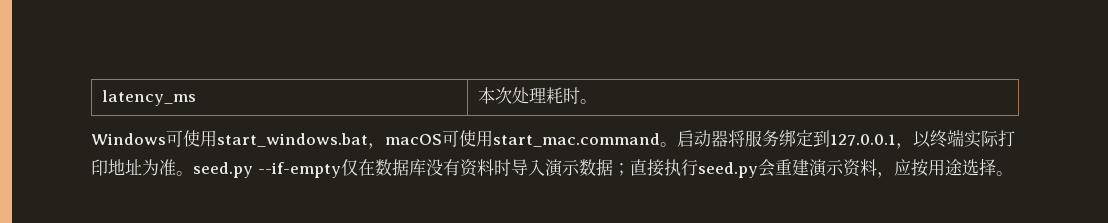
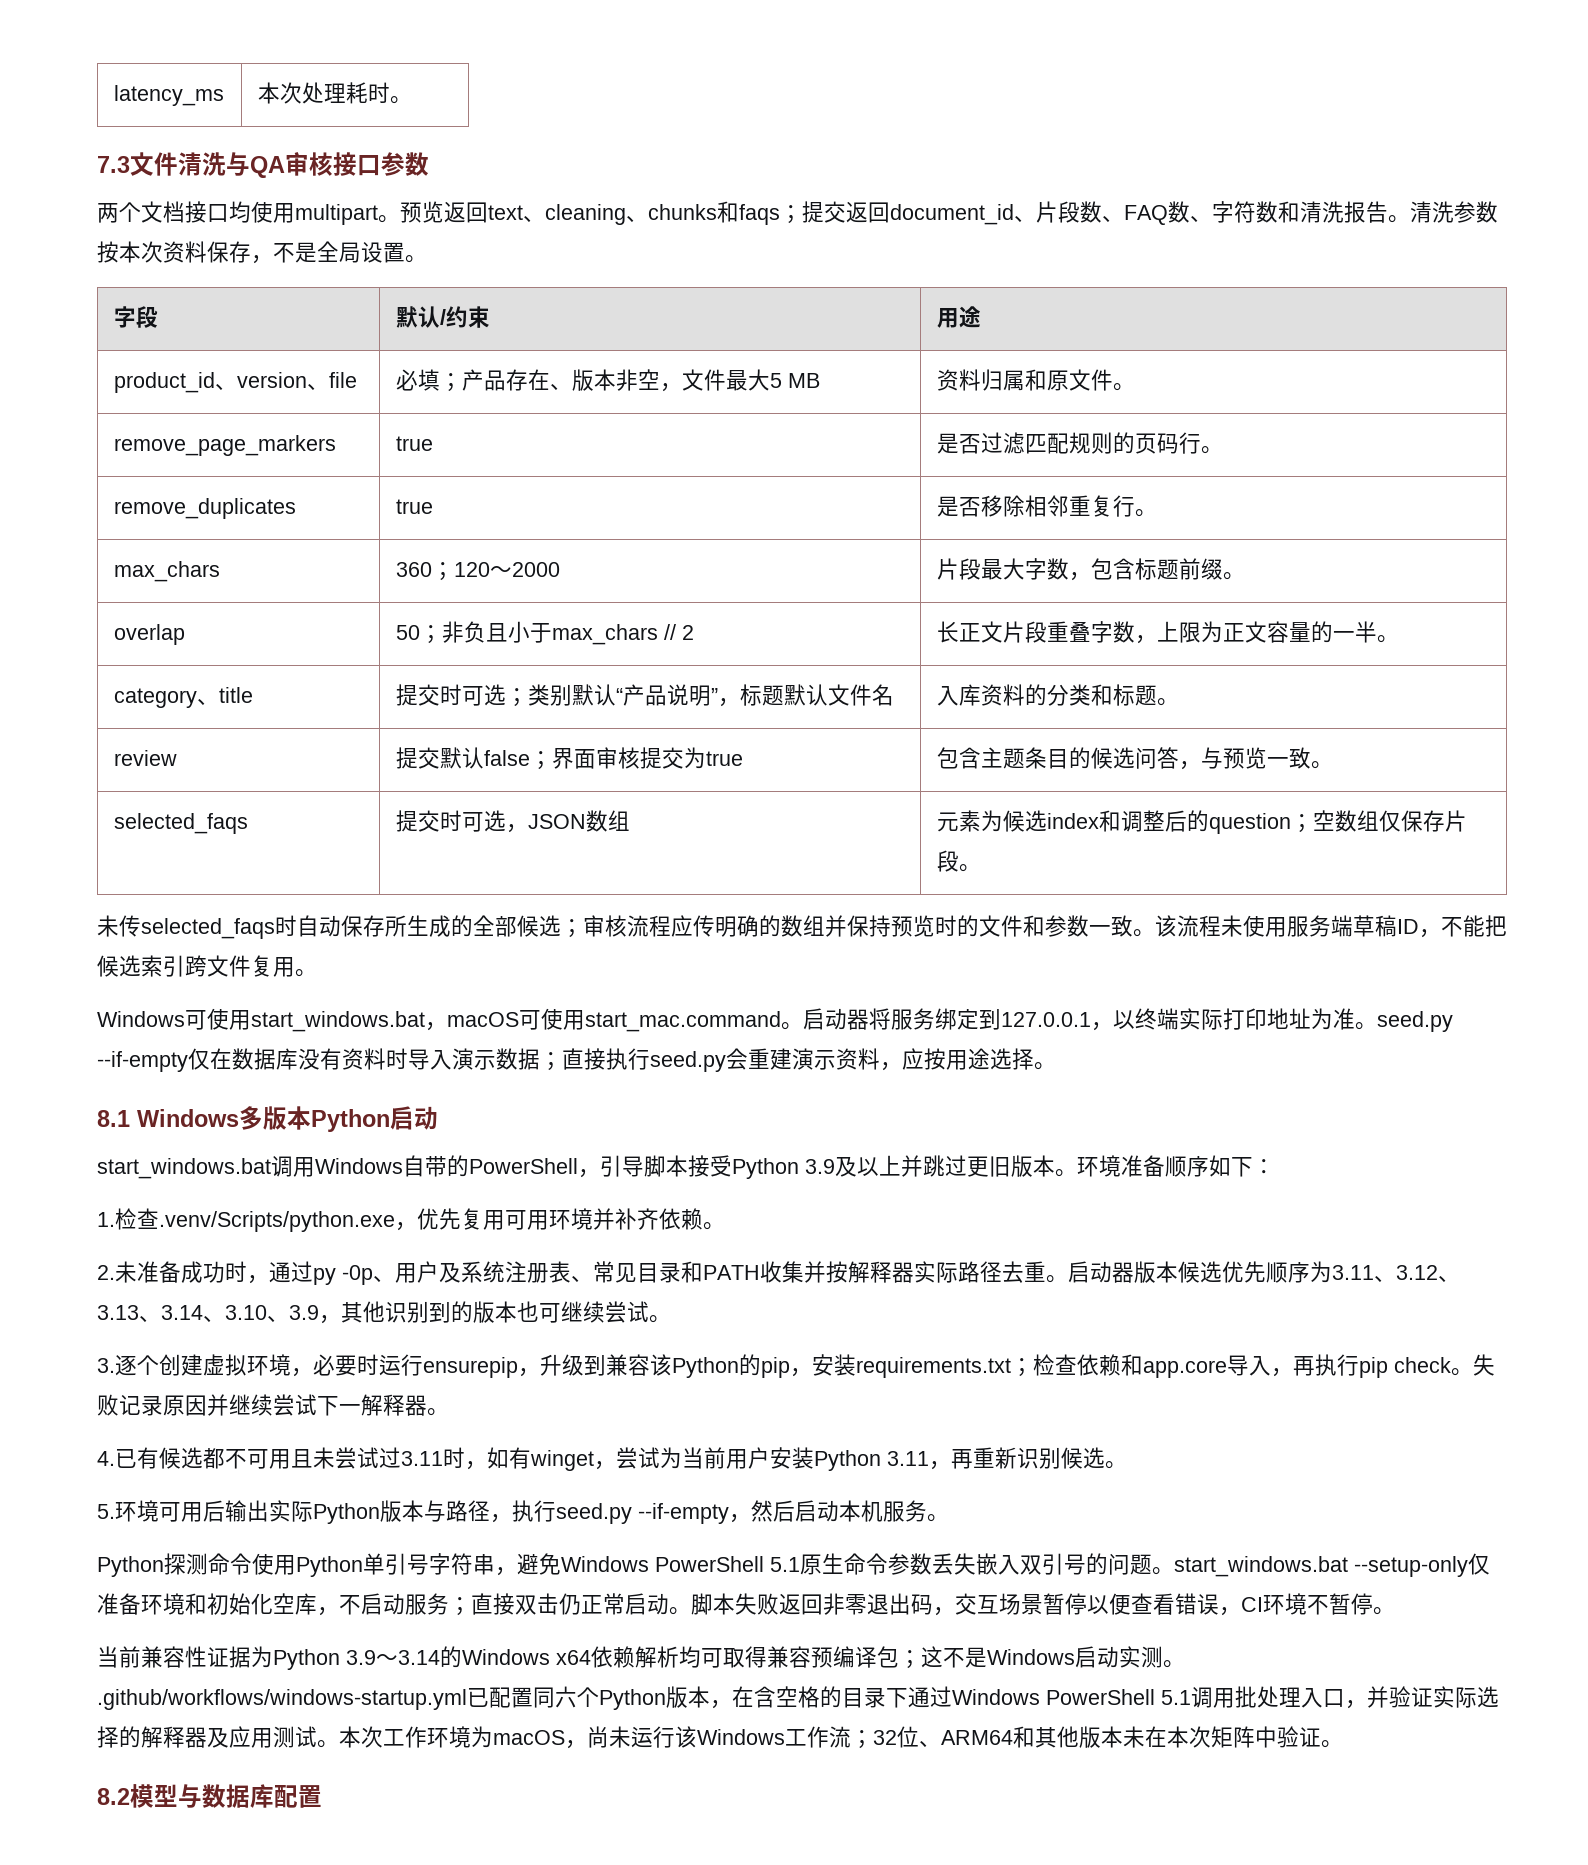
+ 7.3文件清洗与QA审核接口参数
+ 两个文档接口均使用multipart。预览返回text、cleaning、chunks和faqs；提交返回document_id、片段数、FAQ数、字符数和清洗报告。清洗参数按本次资料保存，不是全局设置。
+ 字段 | 默认/约束 | 用途
+ product_id、version、file | 必填；产品存在、版本非空，文件最大5 MB | 资料归属和原文件。
+ remove_page_markers | true | 是否过滤匹配规则的页码行。
+ remove_duplicates | true | 是否移除相邻重复行。
+ max_chars | 360；120～2000 | 片段最大字数，包含标题前缀。
+ overlap | 50；非负且小于max_chars // 2 | 长正文片段重叠字数，上限为正文容量的一半。
+ category、title | 提交时可选；类别默认“产品说明”，标题默认文件名 | 入库资料的分类和标题。
+ review | 提交默认false；界面审核提交为true | 包含主题条目的候选问答，与预览一致。
+ selected_faqs | 提交时可选，JSON数组 | 元素为候选index和调整后的question；空数组仅保存片段。
+ 未传selected_faqs时自动保存所生成的全部候选；审核流程应传明确的数组并保持预览时的文件和参数一致。该流程未使用服务端草稿ID，不能把候选索引跨文件复用。
+ 8.1 Windows多版本Python启动
+ start_windows.bat调用Windows自带的PowerShell，引导脚本接受Python 3.9及以上并跳过更旧版本。环境准备顺序如下：
+ 1.检查.venv/Scripts/python.exe，优先复用可用环境并补齐依赖。
+ 2.未准备成功时，通过py -0p、用户及系统注册表、常见目录和PATH收集并按解释器实际路径去重。启动器版本候选优先顺序为3.11、3.12、3.13、3.14、3.10、3.9，其他识别到的版本也可继续尝试。
+ 3.逐个创建虚拟环境，必要时运行ensurepip，升级到兼容该Python的pip，安装requirements.txt；检查依赖和app.core导入，再执行pip check。失败记录原因并继续尝试下一解释器。
+ 4.已有候选都不可用且未尝试过3.11时，如有winget，尝试为当前用户安装Python 3.11，再重新识别候选。
+ 5.环境可用后输出实际Python版本与路径，执行seed.py --if-empty，然后启动本机服务。
+ Python探测命令使用Python单引号字符串，避免Windows PowerShell 5.1原生命令参数丢失嵌入双引号的问题。start_windows.bat --setup-only仅准备环境和初始化空库，不启动服务；直接双击仍正常启动。脚本失败返回非零退出码，交互场景暂停以便查看错误，CI环境不暂停。
+ 当前兼容性证据为Python 3.9～3.14的Windows x64依赖解析均可取得兼容预编译包；这不是Windows启动实测。.github/workflows/windows-startup.yml已配置同六个Python版本，在含空格的目录下通过Windows PowerShell 5.1调用批处理入口，并验证实际选择的解释器及应用测试。本次工作环境为macOS，尚未运行该Windows工作流；32位、ARM64和其他版本未在本次矩阵中验证。
+ 8.2模型与数据库配置

